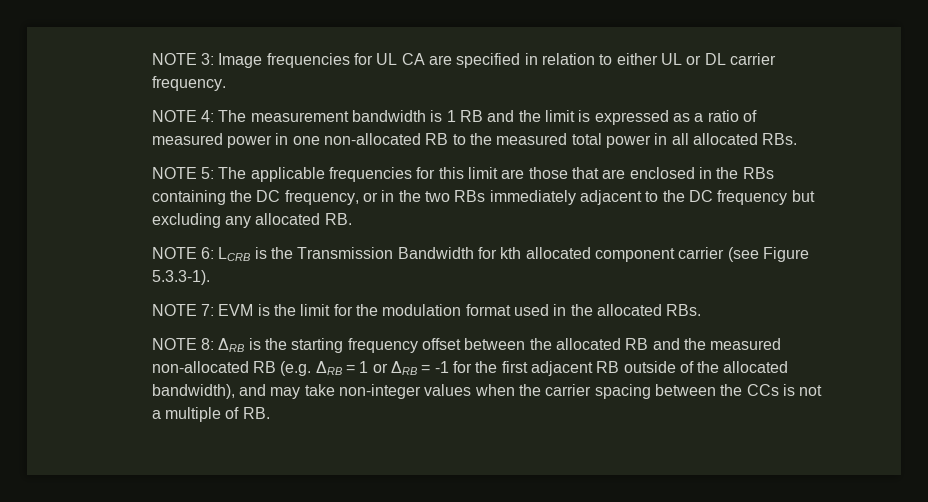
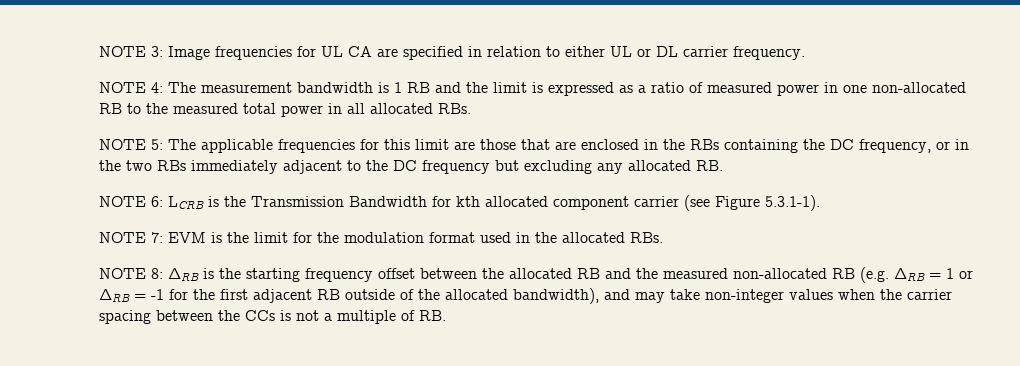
- NOTE 6: LCRB is the Transmission Bandwidth for kth allocated component carrier (see Figure 5.3.3-1).
+ NOTE 6: LCRB is the Transmission Bandwidth for kth allocated component carrier (see Figure 5.3.1-1).

